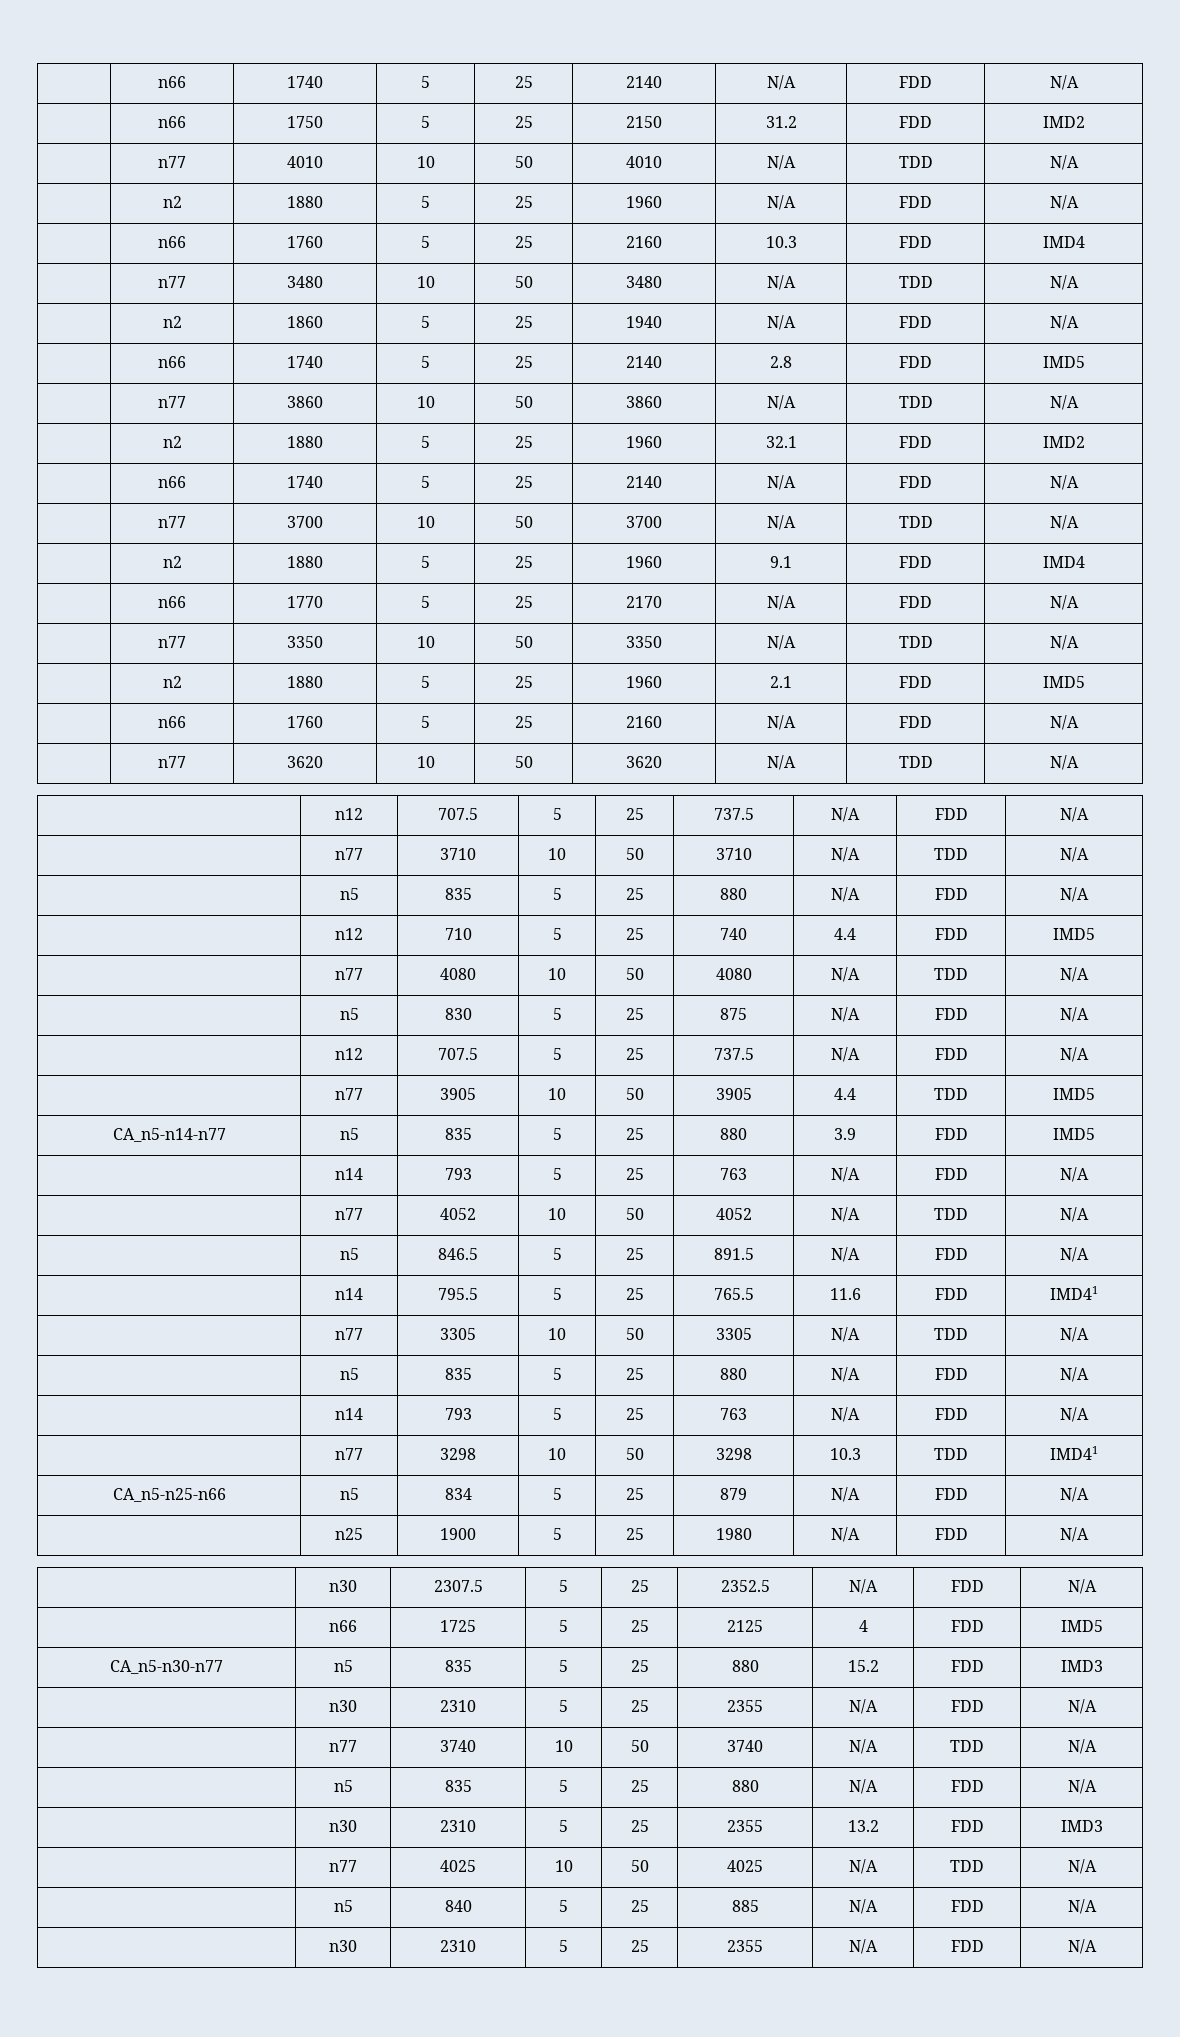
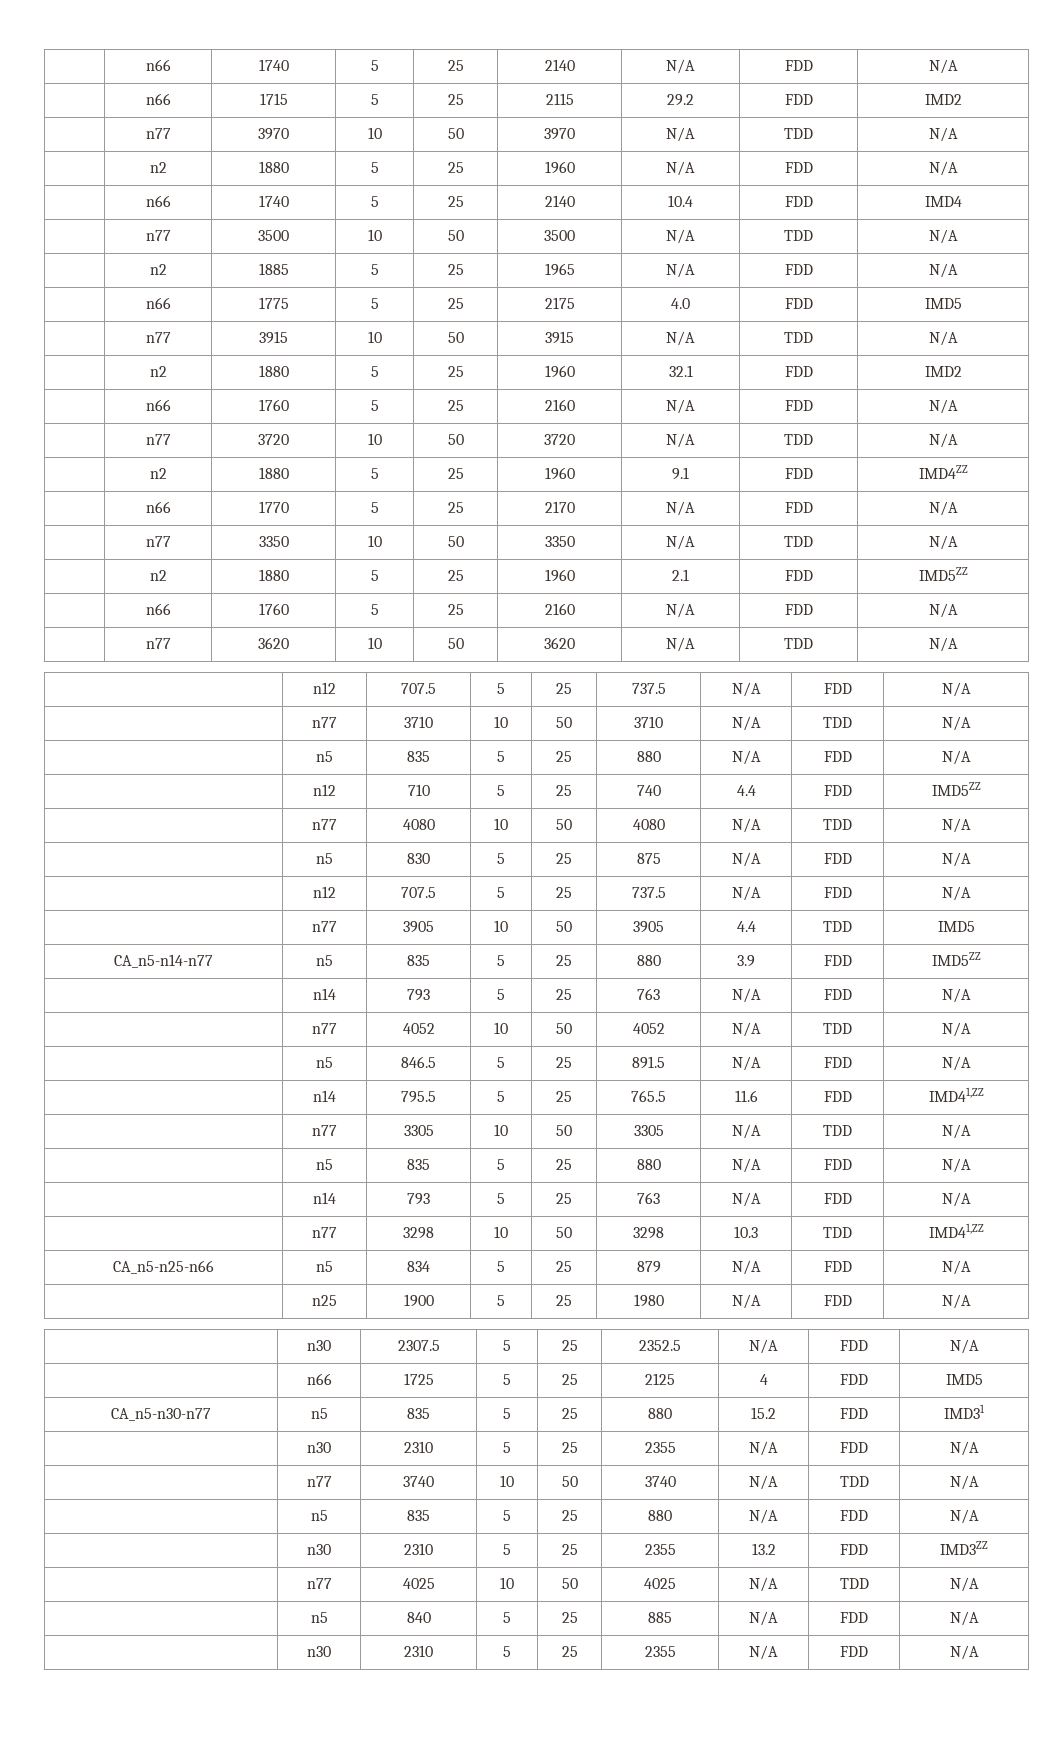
- | n66 | 1750 | 5 | 25 | 2150 | 31.2 | FDD | IMD2
+ | n66 | 1715 | 5 | 25 | 2115 | 29.2 | FDD | IMD2
- | n77 | 4010 | 10 | 50 | 4010 | N/A | TDD | N/A
+ | n77 | 3970 | 10 | 50 | 3970 | N/A | TDD | N/A
- | n66 | 1760 | 5 | 25 | 2160 | 10.3 | FDD | IMD4
+ | n66 | 1740 | 5 | 25 | 2140 | 10.4 | FDD | IMD4
- | n77 | 3480 | 10 | 50 | 3480 | N/A | TDD | N/A
- | n2 | 1860 | 5 | 25 | 1940 | N/A | FDD | N/A
- | n66 | 1740 | 5 | 25 | 2140 | 2.8 | FDD | IMD5
- | n77 | 3860 | 10 | 50 | 3860 | N/A | TDD | N/A
+ | n77 | 3500 | 10 | 50 | 3500 | N/A | TDD | N/A
+ | n2 | 1885 | 5 | 25 | 1965 | N/A | FDD | N/A
+ | n66 | 1775 | 5 | 25 | 2175 | 4.0 | FDD | IMD5
+ | n77 | 3915 | 10 | 50 | 3915 | N/A | TDD | N/A
  | n2 | 1880 | 5 | 25 | 1960 | 32.1 | FDD | IMD2
- | n66 | 1740 | 5 | 25 | 2140 | N/A | FDD | N/A
- | n77 | 3700 | 10 | 50 | 3700 | N/A | TDD | N/A
+ | n66 | 1760 | 5 | 25 | 2160 | N/A | FDD | N/A
+ | n77 | 3720 | 10 | 50 | 3720 | N/A | TDD | N/A
- | n2 | 1880 | 5 | 25 | 1960 | 9.1 | FDD | IMD4
+ | n2 | 1880 | 5 | 25 | 1960 | 9.1 | FDD | IMD4ZZ
- | n2 | 1880 | 5 | 25 | 1960 | 2.1 | FDD | IMD5
+ | n2 | 1880 | 5 | 25 | 1960 | 2.1 | FDD | IMD5ZZ
- | n12 | 710 | 5 | 25 | 740 | 4.4 | FDD | IMD5
+ | n12 | 710 | 5 | 25 | 740 | 4.4 | FDD | IMD5ZZ
- CA_n5-n14-n77 | n5 | 835 | 5 | 25 | 880 | 3.9 | FDD | IMD5
+ CA_n5-n14-n77 | n5 | 835 | 5 | 25 | 880 | 3.9 | FDD | IMD5ZZ
- | n14 | 795.5 | 5 | 25 | 765.5 | 11.6 | FDD | IMD41
+ | n14 | 795.5 | 5 | 25 | 765.5 | 11.6 | FDD | IMD41,ZZ
- | n77 | 3298 | 10 | 50 | 3298 | 10.3 | TDD | IMD41
+ | n77 | 3298 | 10 | 50 | 3298 | 10.3 | TDD | IMD41,ZZ
- CA_n5-n30-n77 | n5 | 835 | 5 | 25 | 880 | 15.2 | FDD | IMD3
+ CA_n5-n30-n77 | n5 | 835 | 5 | 25 | 880 | 15.2 | FDD | IMD31
- | n30 | 2310 | 5 | 25 | 2355 | 13.2 | FDD | IMD3
+ | n30 | 2310 | 5 | 25 | 2355 | 13.2 | FDD | IMD3ZZ

